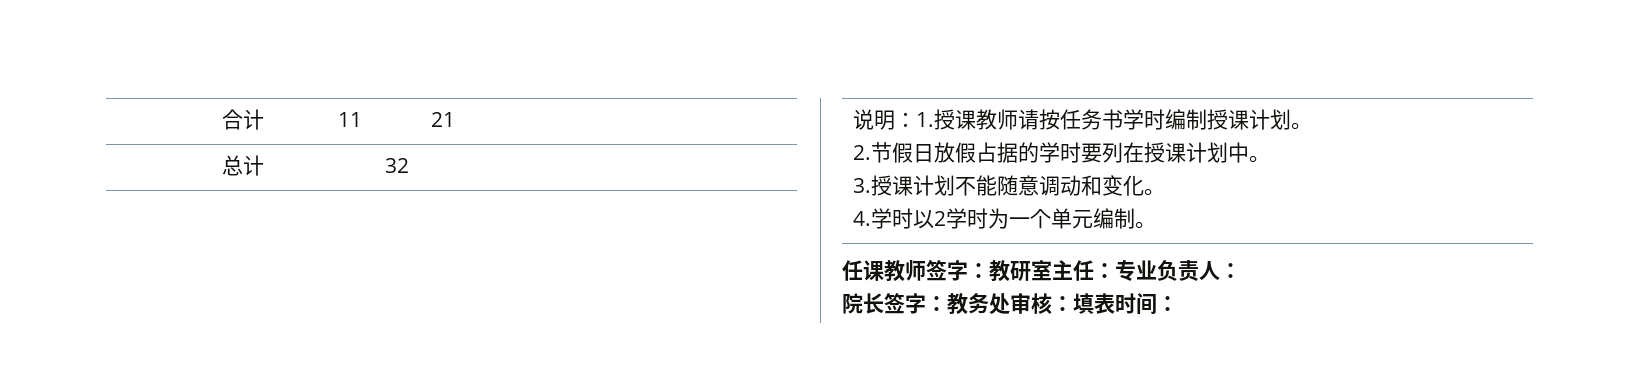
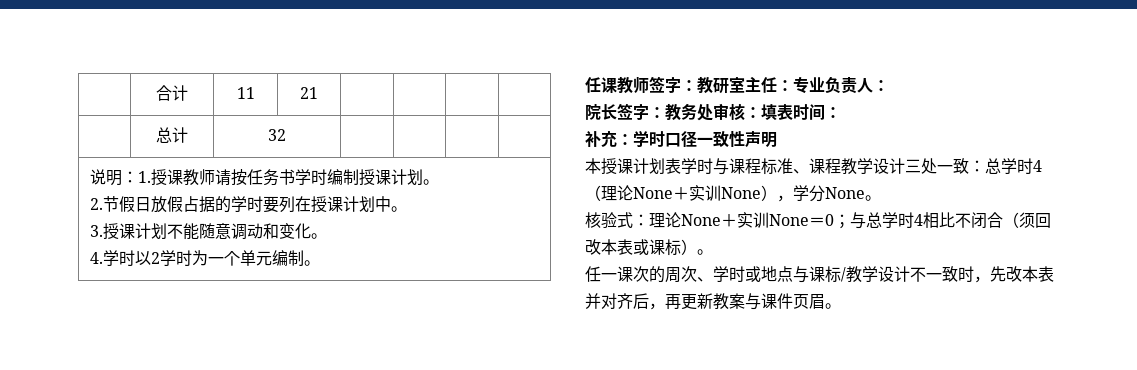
+ 补充：学时口径一致性声明
+ 本授课计划表学时与课程标准、课程教学设计三处一致：总学时4（理论None＋实训None），学分None。
+ 核验式：理论None＋实训None＝0；与总学时4相比不闭合（须回改本表或课标）。
+ 任一课次的周次、学时或地点与课标/教学设计不一致时，先改本表并对齐后，再更新教案与课件页眉。

